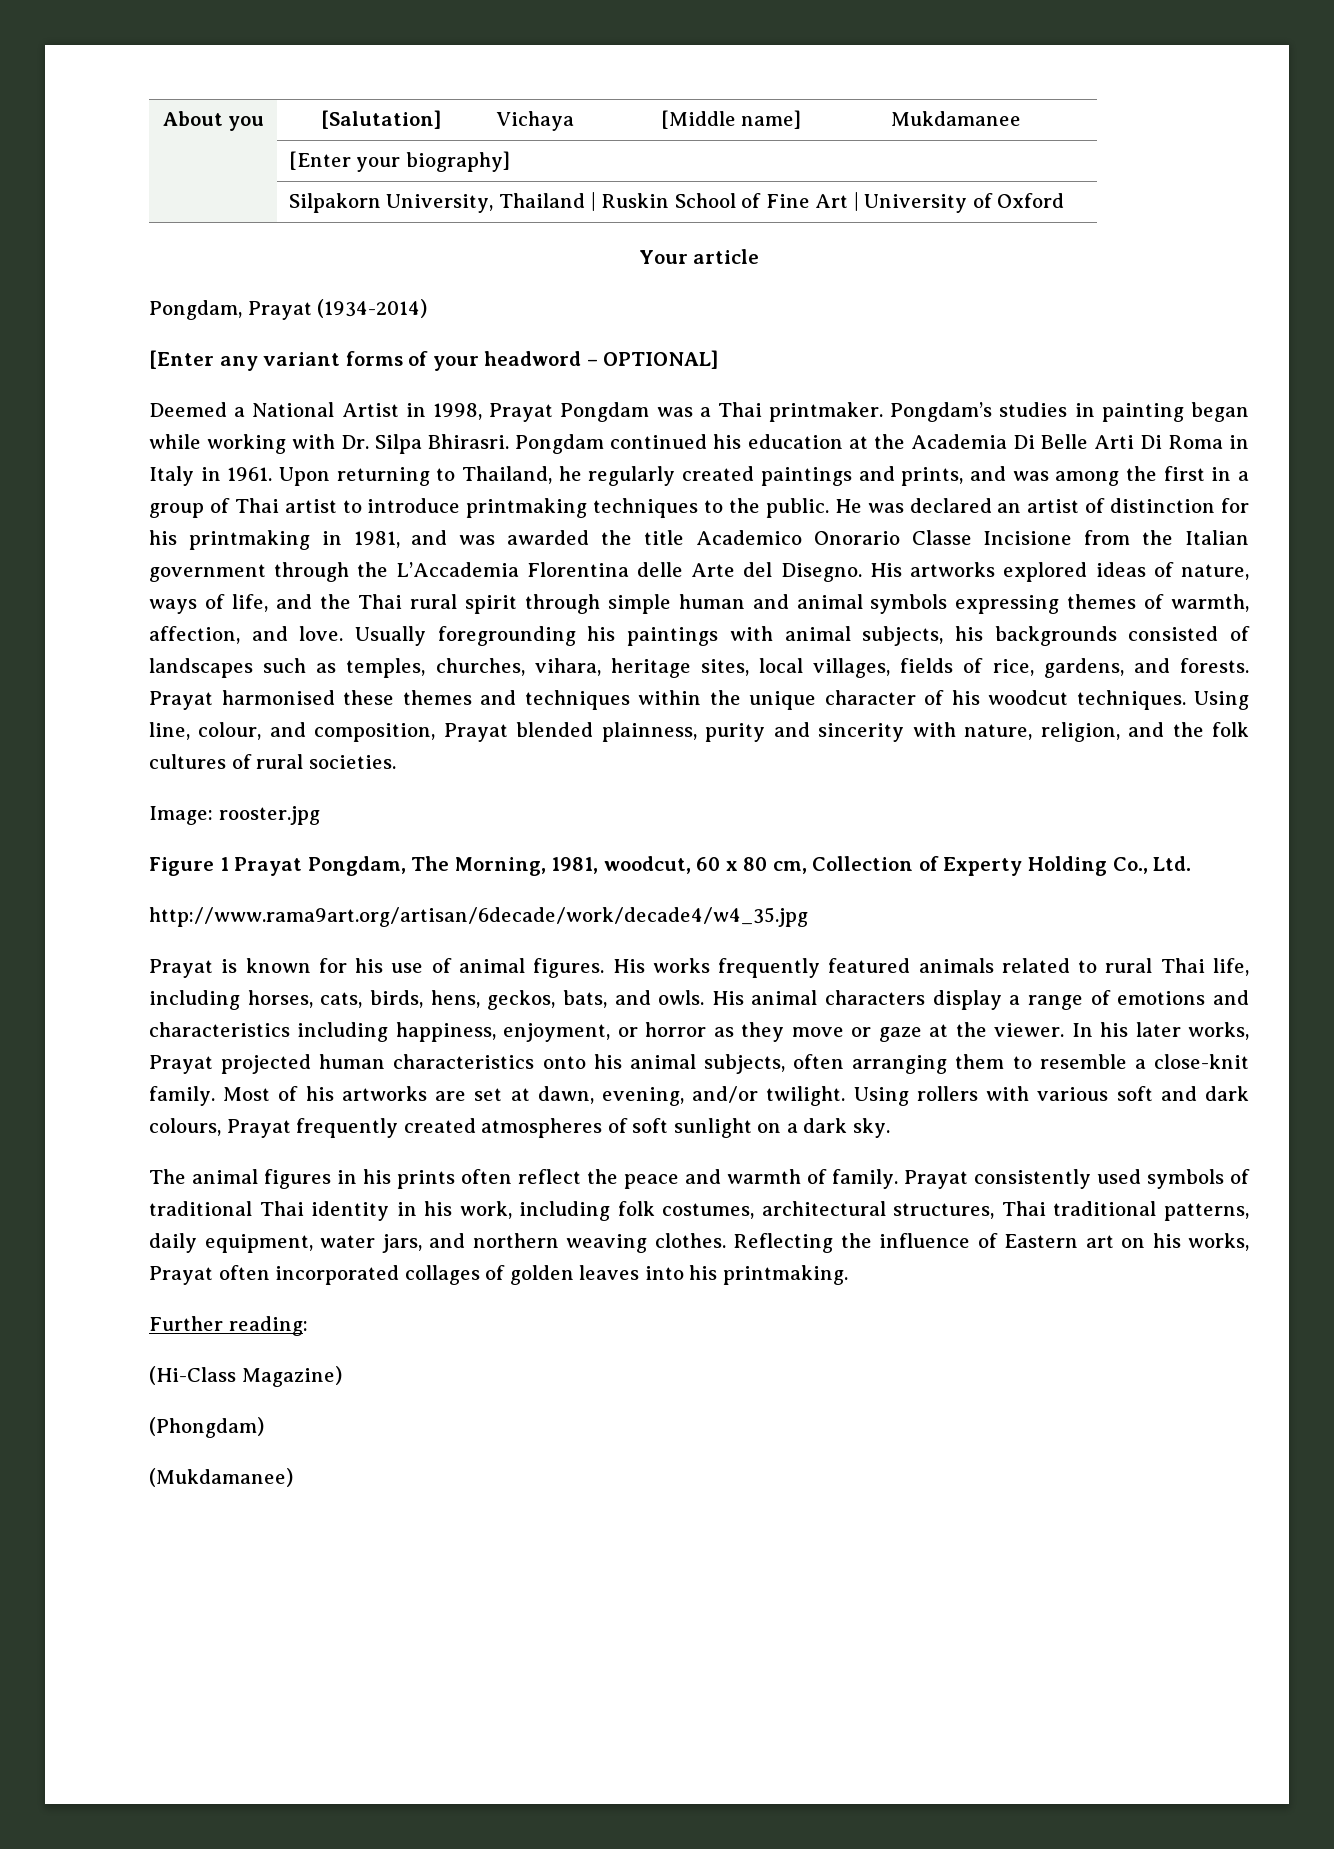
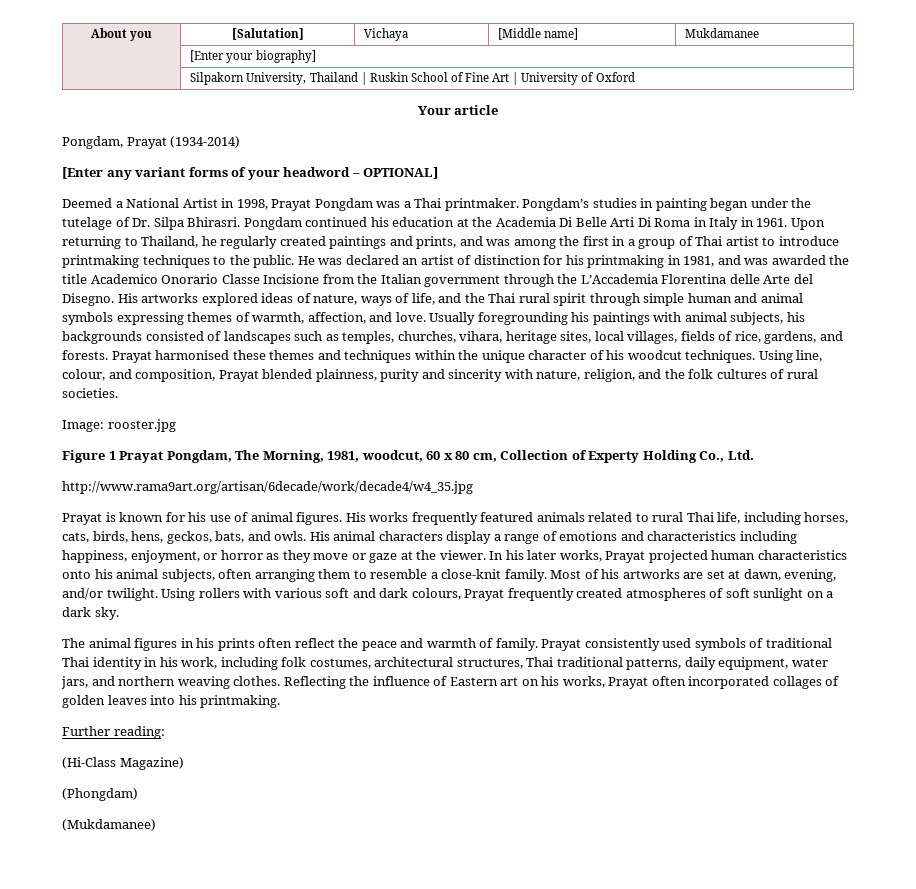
- Pongdam’s studies in painting began while working with Dr. Silpa Bhirasri.
+ Pongdam’s studies in painting began under the tutelage of Dr. Silpa Bhirasri.

